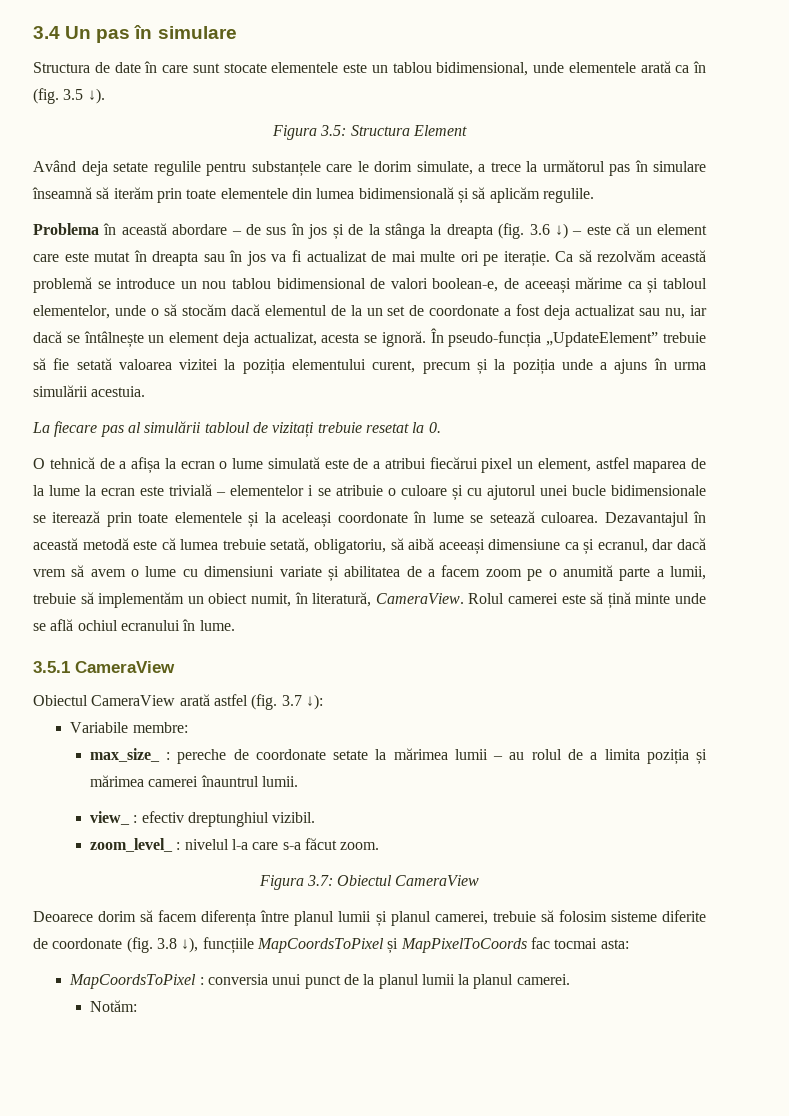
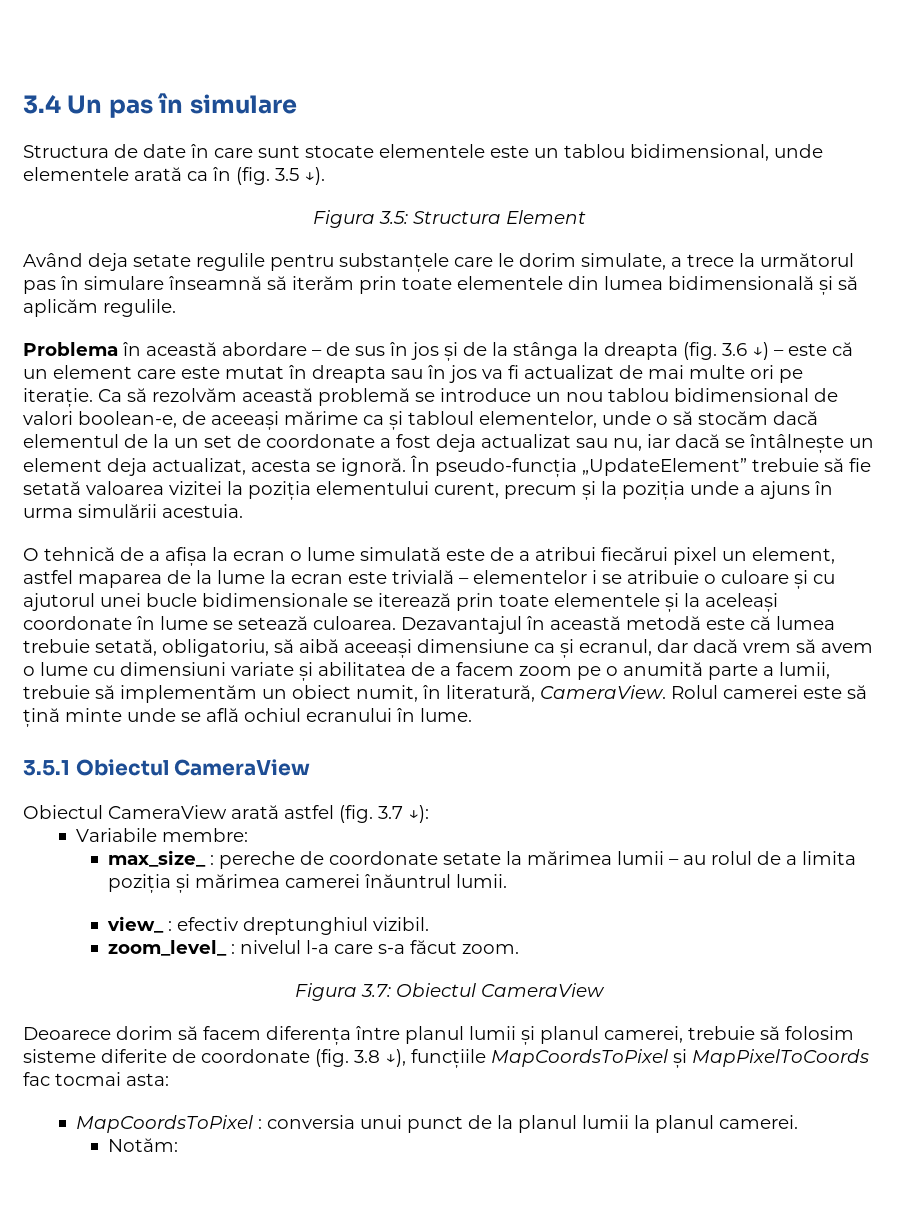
- La fiecare pas al simulării tabloul de vizitați trebuie resetat la 0.
- 3.5.1 CameraView
+ 3.5.1 Obiectul CameraView
- max_size_ : pereche de coordonate setate la mărimea lumii – au rolul de a limita poziția și mărimea camerei înauntrul lumii.
+ max_size_ : pereche de coordonate setate la mărimea lumii – au rolul de a limita poziția și mărimea camerei înăuntrul lumii.

